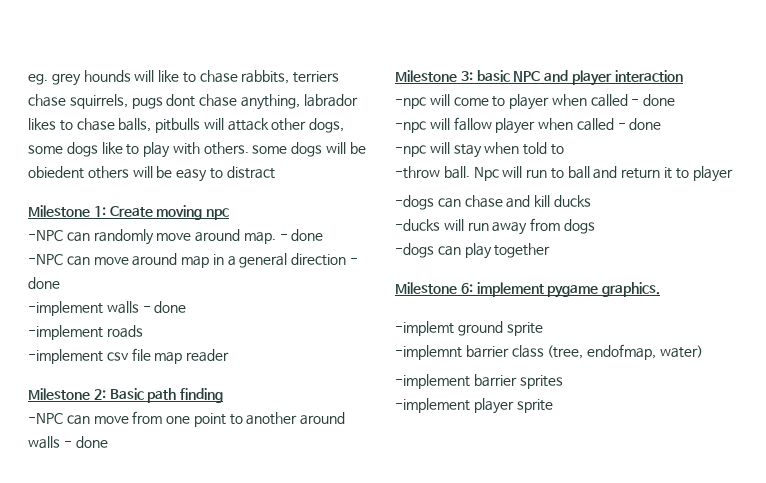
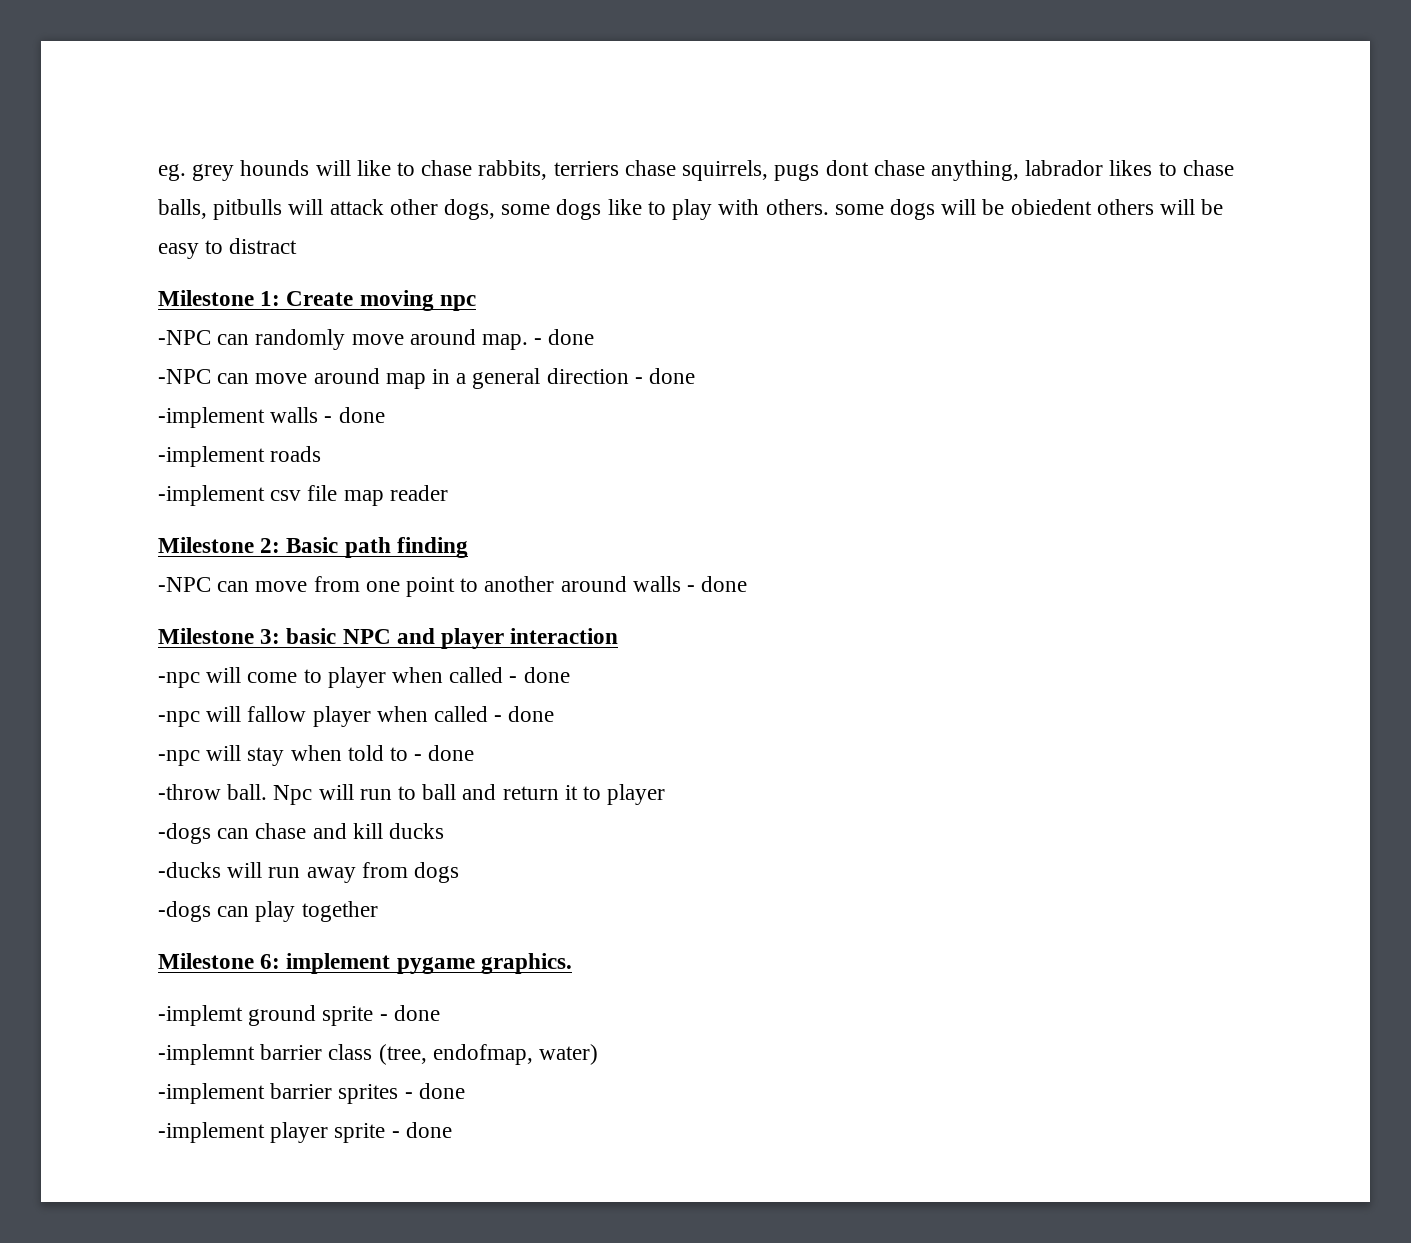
- -npc will stay when told to
+ -npc will stay when told to - done
- -implemt ground sprite
+ -implemt ground sprite - done
- -implement barrier sprites
+ -implement barrier sprites - done
- -implement player sprite
+ -implement player sprite - done

